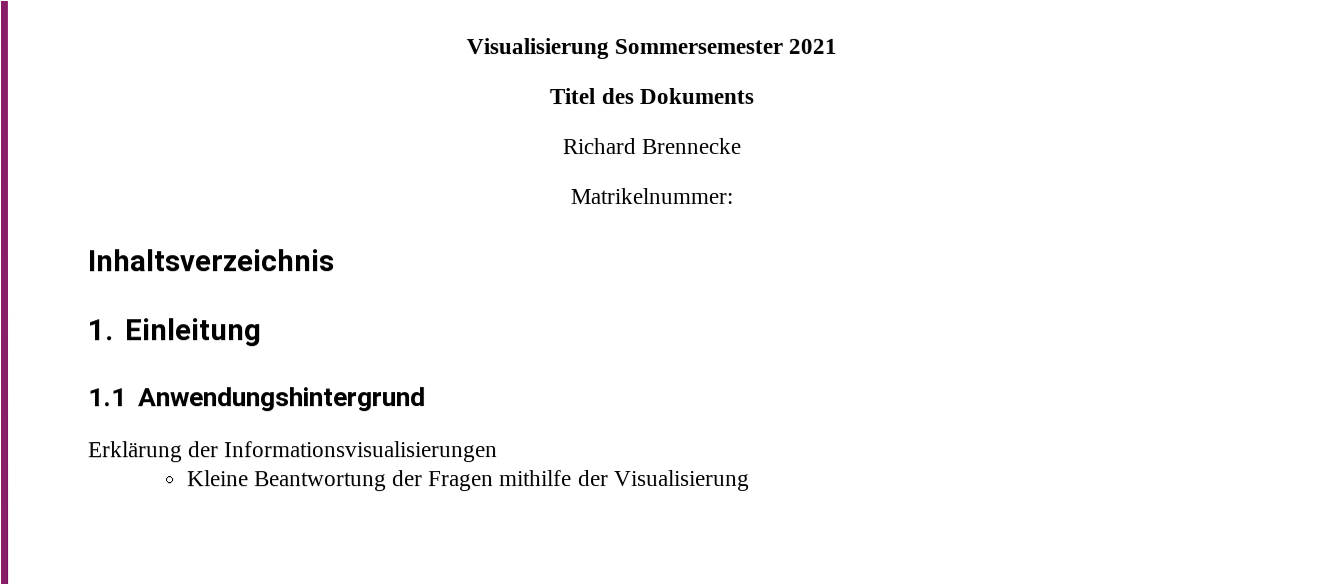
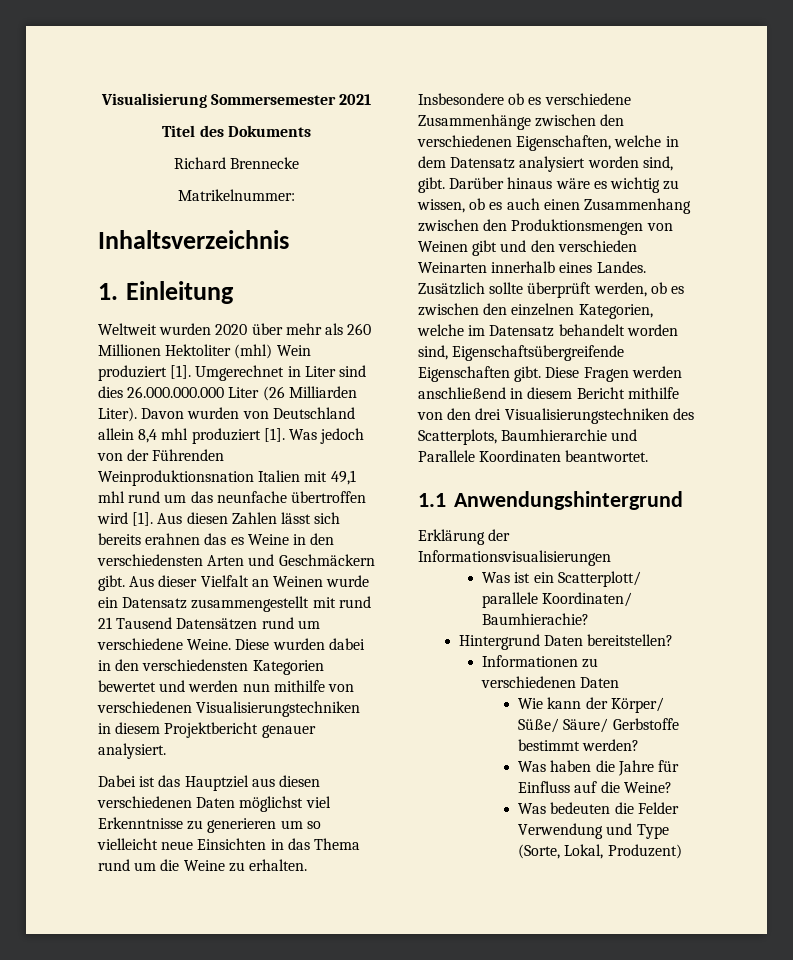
+ Weltweit wurden 2020 über mehr als 260 Millionen Hektoliter (mhl) Wein produziert [1]. Umgerechnet in Liter sind dies 26.000.000.000 Liter (26 Milliarden Liter). Davon wurden von Deutschland allein 8,4 mhl produziert [1]. Was jedoch von der Führenden Weinproduktionsnation Italien mit 49,1 mhl rund um das neunfache übertroffen wird [1]. Aus diesen Zahlen lässt sich bereits erahnen das es Weine in den verschiedensten Arten und Geschmäckern gibt. Aus dieser Vielfalt an Weinen wurde ein Datensatz zusammengestellt mit rund 21 Tausend Datensätzen rund um verschiedene Weine. Diese wurden dabei in den verschiedensten Kategorien bewertet und werden nun mithilfe von verschiedenen Visualisierungstechniken in diesem Projektbericht genauer analysiert.
+ Dabei ist das Hauptziel aus diesen verschiedenen Daten möglichst viel Erkenntnisse zu generieren um so vielleicht neue Einsichten in das Thema rund um die Weine zu erhalten. Insbesondere ob es verschiedene Zusammenhänge zwischen den verschiedenen Eigenschaften, welche in dem Datensatz analysiert worden sind, gibt. Darüber hinaus wäre es wichtig zu wissen, ob es auch einen Zusammenhang zwischen den Produktionsmengen von Weinen gibt und den verschieden Weinarten innerhalb eines Landes. Zusätzlich sollte überprüft werden, ob es zwischen den einzelnen Kategorien, welche im Datensatz behandelt worden sind, Eigenschaftsübergreifende Eigenschaften gibt. Diese Fragen werden anschließend in diesem Bericht mithilfe von den drei Visualisierungstechniken des Scatterplots, Baumhierarchie und Parallele Koordinaten beantwortet.
- Kleine Beantwortung der Fragen mithilfe der Visualisierung
+ Was ist ein Scatterplott/ parallele Koordinaten/ Baumhierachie?
+ Hintergrund Daten bereitstellen?
+ Informationen zu verschiedenen Daten
+ Wie kann der Körper/ Süße/ Säure/ Gerbstoffe bestimmt werden?
+ Was haben die Jahre für Einfluss auf die Weine?
+ Was bedeuten die Felder Verwendung und Type (Sorte, Lokal, Produzent)

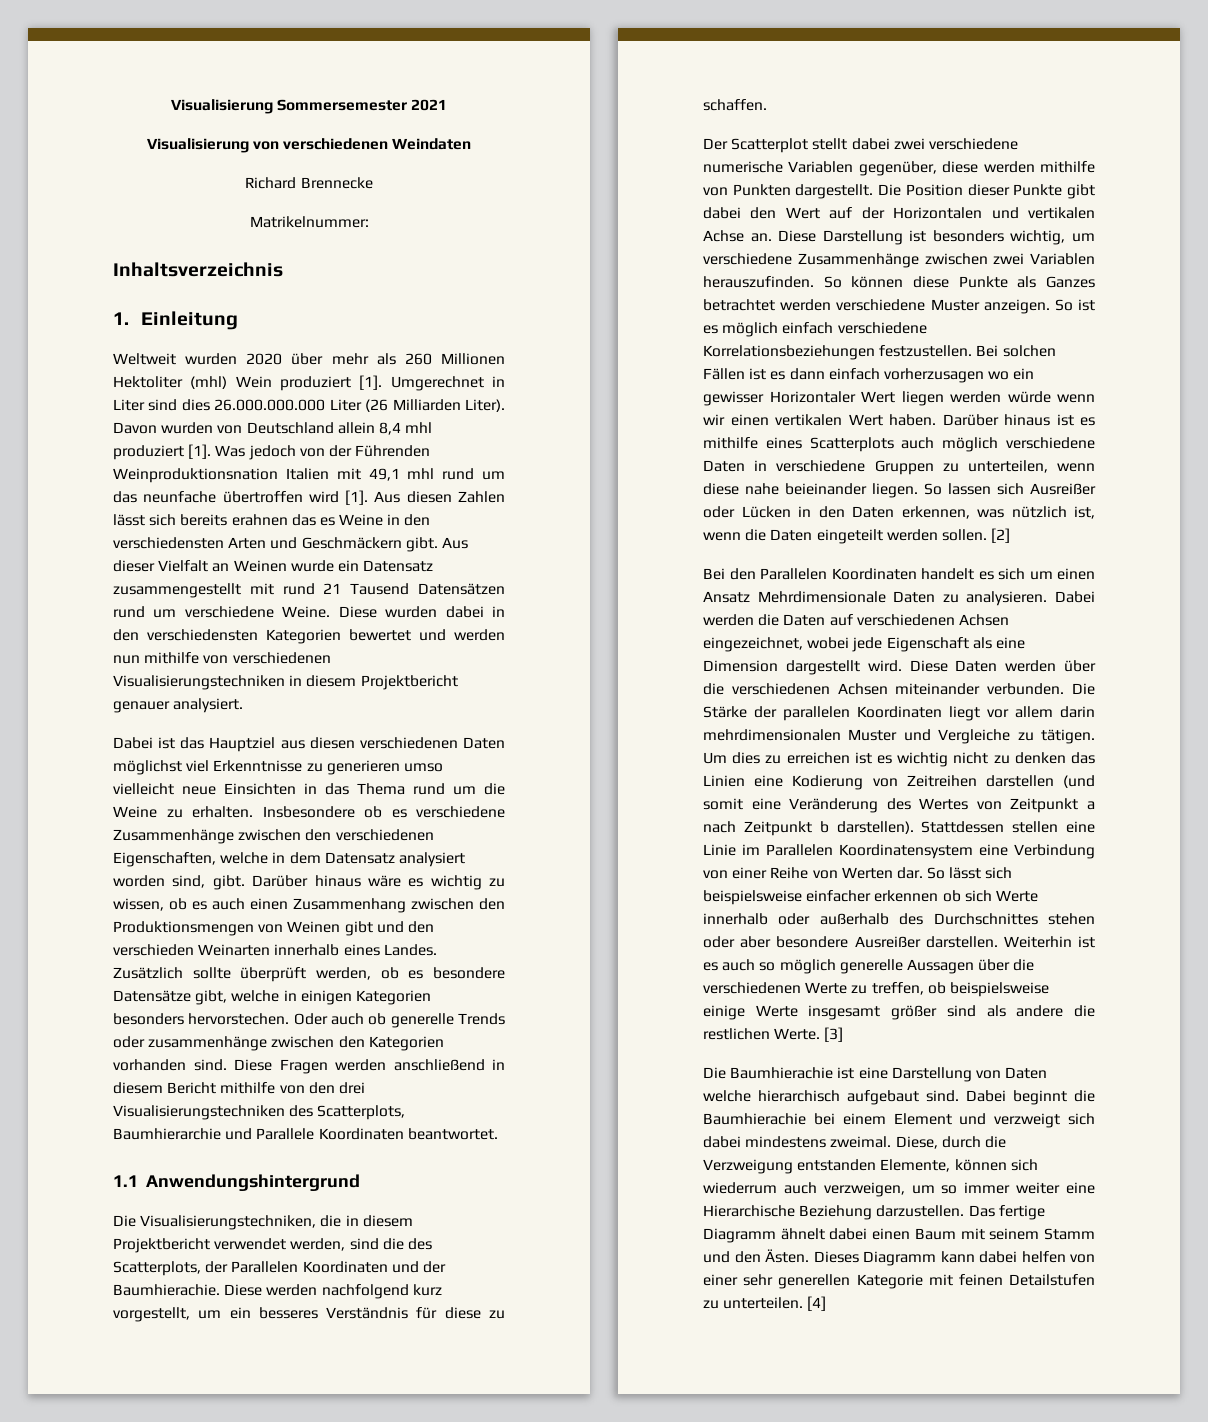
- Titel des Dokuments
+ Visualisierung von verschiedenen Weindaten
- Dabei ist das Hauptziel aus diesen verschiedenen Daten möglichst viel Erkenntnisse zu generieren um so vielleicht neue Einsichten in das Thema rund um die Weine zu erhalten.
+ Dabei ist das Hauptziel aus diesen verschiedenen Daten möglichst viel Erkenntnisse zu generieren umso vielleicht neue Einsichten in das Thema rund um die Weine zu erhalten.
- Zusätzlich sollte überprüft werden, ob es zwischen den einzelnen Kategorien, welche im Datensatz behandelt worden sind, Eigenschaftsübergreifende Eigenschaften gibt.
+ Zusätzlich sollte überprüft werden, ob es besondere Datensätze gibt, welche in einigen Kategorien besonders hervorstechen. Oder auch ob generelle Trends oder zusammenhänge zwischen den Kategorien vorhanden sind.
- Erklärung der Informationsvisualisierungen
- Was ist ein Scatterplott/ parallele Koordinaten/ Baumhierachie?
- Hintergrund Daten bereitstellen?
- Informationen zu verschiedenen Daten
- Wie kann der Körper/ Süße/ Säure/ Gerbstoffe bestimmt werden?
- Was haben die Jahre für Einfluss auf die Weine?
- Was bedeuten die Felder Verwendung und Type (Sorte, Lokal, Produzent)
+ Die Visualisierungstechniken, die in diesem Projektbericht verwendet werden, sind die des Scatterplots, der Parallelen Koordinaten und der Baumhierachie. Diese werden nachfolgend kurz vorgestellt, um ein besseres Verständnis für diese zu schaffen.
+ Der Scatterplot stellt dabei zwei verschiedene numerische Variablen gegenüber, diese werden mithilfe von Punkten dargestellt. Die Position dieser Punkte gibt dabei den Wert auf der Horizontalen und vertikalen Achse an. Diese Darstellung ist besonders wichtig, um verschiedene Zusammenhänge zwischen zwei Variablen herauszufinden. So können diese Punkte als Ganzes betrachtet werden verschiedene Muster anzeigen. So ist es möglich einfach verschiedene Korrelationsbeziehungen festzustellen. Bei solchen Fällen ist es dann einfach vorherzusagen wo ein gewisser Horizontaler Wert liegen werden würde wenn wir einen vertikalen Wert haben. Darüber hinaus ist es mithilfe eines Scatterplots auch möglich verschiedene Daten in verschiedene Gruppen zu unterteilen, wenn diese nahe beieinander liegen. So lassen sich Ausreißer oder Lücken in den Daten erkennen, was nützlich ist, wenn die Daten eingeteilt werden sollen. [2]
+ Bei den Parallelen Koordinaten handelt es sich um einen Ansatz Mehrdimensionale Daten zu analysieren. Dabei werden die Daten auf verschiedenen Achsen eingezeichnet, wobei jede Eigenschaft als eine Dimension dargestellt wird. Diese Daten werden über die verschiedenen Achsen miteinander verbunden. Die Stärke der parallelen Koordinaten liegt vor allem darin mehrdimensionalen Muster und Vergleiche zu tätigen. Um dies zu erreichen ist es wichtig nicht zu denken das Linien eine Kodierung von Zeitreihen darstellen (und somit eine Veränderung des Wertes von Zeitpunkt a nach Zeitpunkt b darstellen). Stattdessen stellen eine Linie im Parallelen Koordinatensystem eine Verbindung von einer Reihe von Werten dar. So lässt sich beispielsweise einfacher erkennen ob sich Werte innerhalb oder außerhalb des Durchschnittes stehen oder aber besondere Ausreißer darstellen. Weiterhin ist es auch so möglich generelle Aussagen über die verschiedenen Werte zu treffen, ob beispielsweise einige Werte insgesamt größer sind als andere die restlichen Werte. [3]
+ Die Baumhierachie ist eine Darstellung von Daten welche hierarchisch aufgebaut sind. Dabei beginnt die Baumhierachie bei einem Element und verzweigt sich dabei mindestens zweimal. Diese, durch die Verzweigung entstanden Elemente, können sich wiederrum auch verzweigen, um so immer weiter eine Hierarchische Beziehung darzustellen. Das fertige Diagramm ähnelt dabei einen Baum mit seinem Stamm und den Ästen. Dieses Diagramm kann dabei helfen von einer sehr generellen Kategorie mit feinen Detailstufen zu unterteilen. [4]

